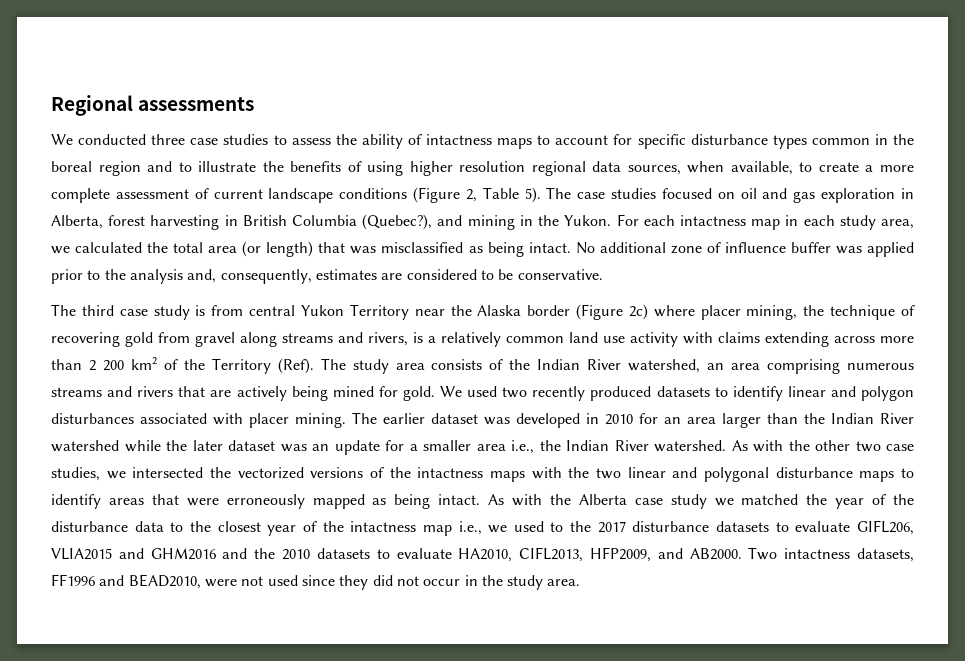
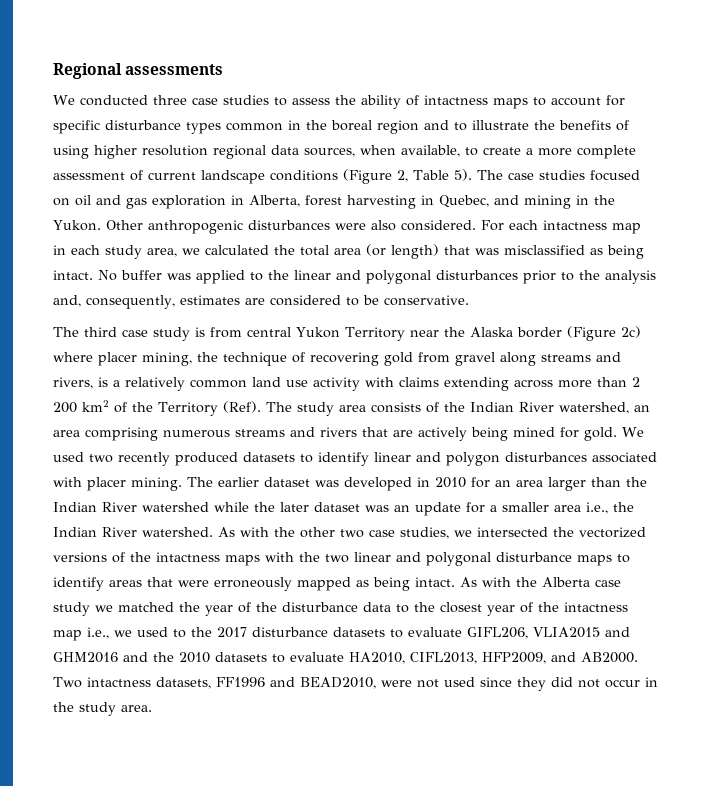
- The case studies focused on oil and gas exploration in Alberta, forest harvesting in British Columbia (Quebec?), and mining in the Yukon.
+ The case studies focused on oil and gas exploration in Alberta, forest harvesting in Quebec, and mining in the Yukon.
+ Other anthropogenic disturbances were also considered.
- No additional zone of influence buffer was applied prior to the analysis and, consequently, estimates are considered to be conservative.
+ No buffer was applied to the linear and polygonal disturbances prior to the analysis and, consequently, estimates are considered to be conservative.

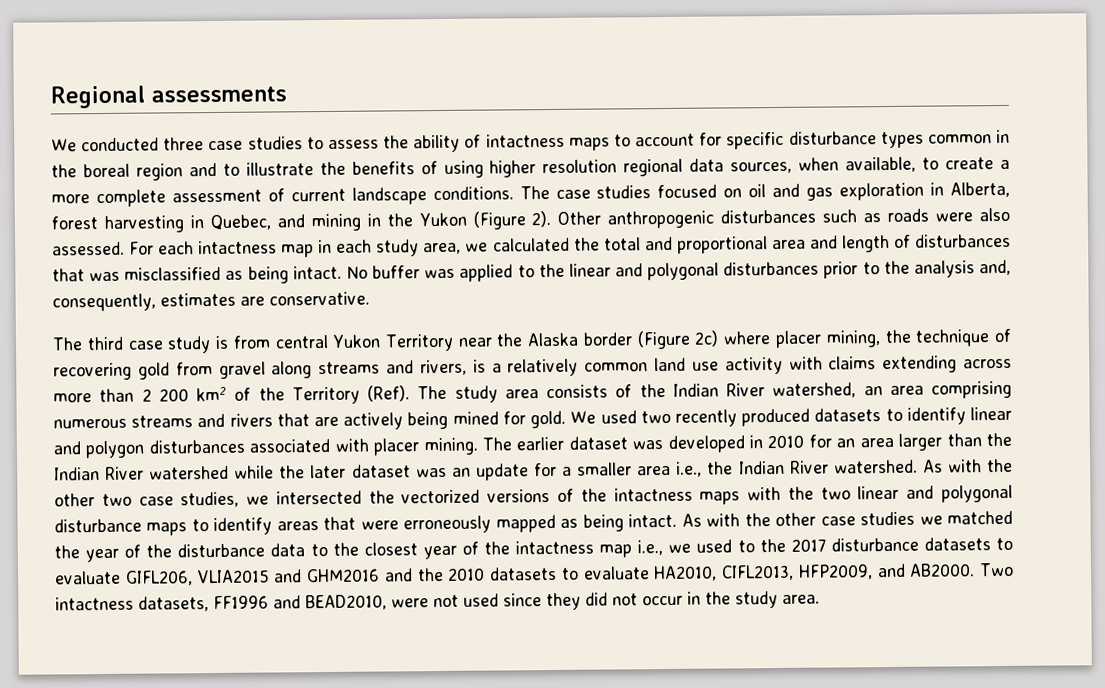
- We conducted three case studies to assess the ability of intactness maps to account for specific disturbance types common in the boreal region and to illustrate the benefits of using higher resolution regional data sources, when available, to create a more complete assessment of current landscape conditions (Figure 2, Table 5).
+ We conducted three case studies to assess the ability of intactness maps to account for specific disturbance types common in the boreal region and to illustrate the benefits of using higher resolution regional data sources, when available, to create a more complete assessment of current landscape conditions.
- The case studies focused on oil and gas exploration in Alberta, forest harvesting in Quebec, and mining in the Yukon. Other anthropogenic disturbances were also considered.
+ The case studies focused on oil and gas exploration in Alberta, forest harvesting in Quebec, and mining in the Yukon (Figure 2). Other anthropogenic disturbances such as roads were also assessed.
- For each intactness map in each study area, we calculated the total area (or length) that was misclassified as being intact.
+ For each intactness map in each study area, we calculated the total and proportional area and length of disturbances that was misclassified as being intact.
- No buffer was applied to the linear and polygonal disturbances prior to the analysis and, consequently, estimates are considered to be conservative.
+ No buffer was applied to the linear and polygonal disturbances prior to the analysis and, consequently, estimates are conservative.
- As with the Alberta case study we matched the year of the disturbance data to the closest year of the intactness map i.e., we used to the 2017 disturbance datasets to evaluate GIFL206, VLIA2015 and GHM2016 and the 2010 datasets to evaluate HA2010, CIFL2013, HFP2009, and AB2000.
+ As with the other case studies we matched the year of the disturbance data to the closest year of the intactness map i.e., we used to the 2017 disturbance datasets to evaluate GIFL206, VLIA2015 and GHM2016 and the 2010 datasets to evaluate HA2010, CIFL2013, HFP2009, and AB2000.

